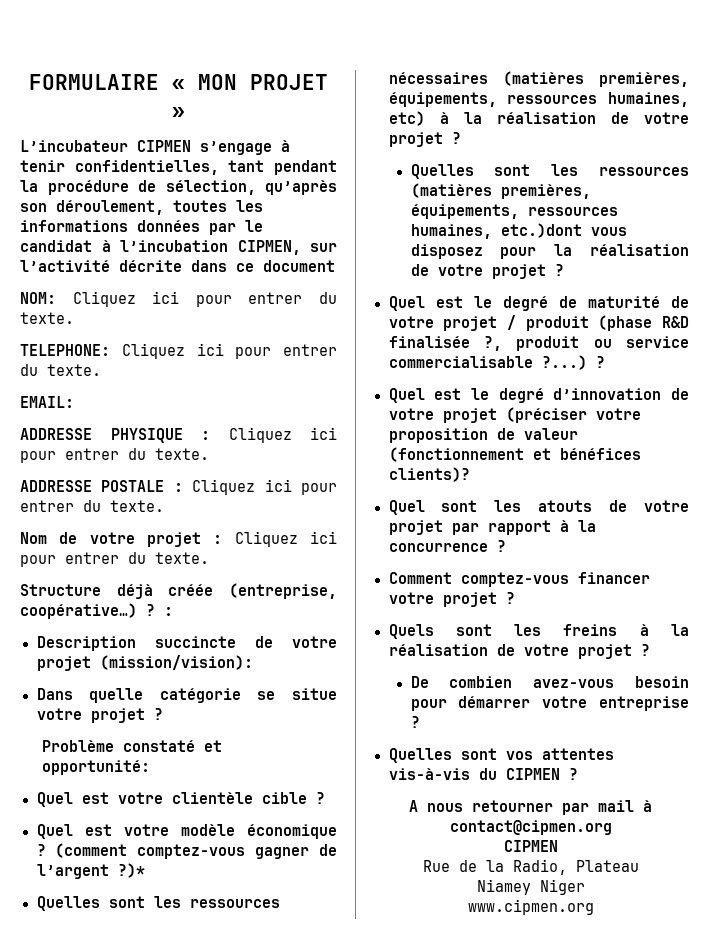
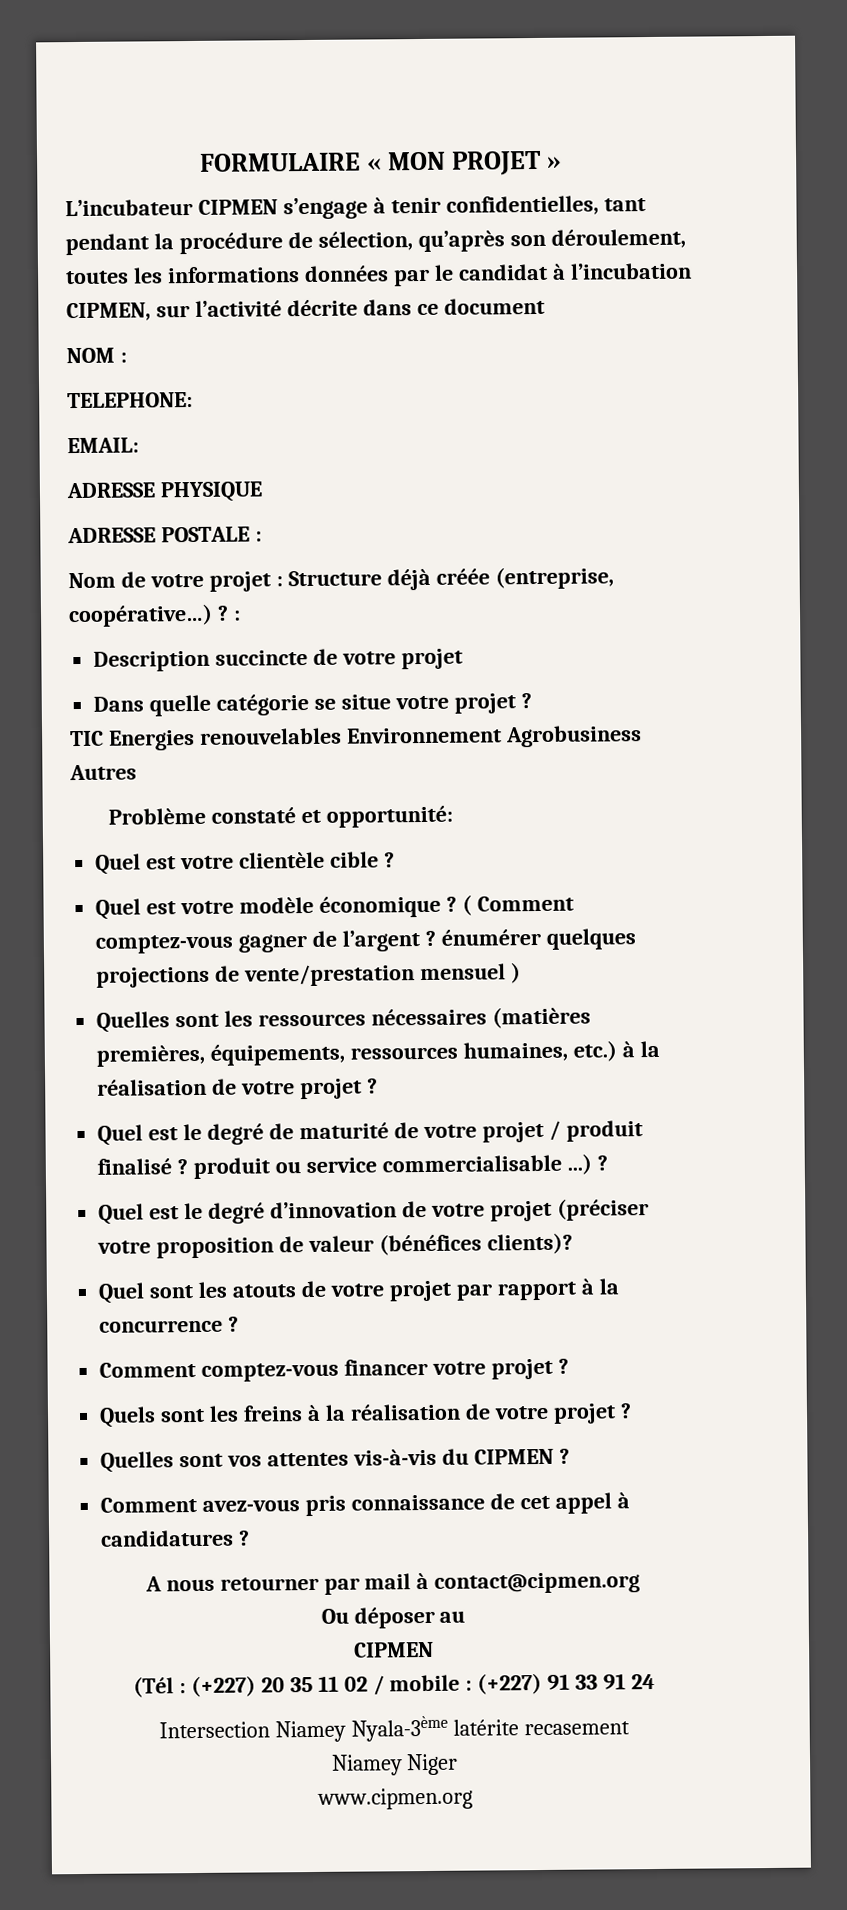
- NOM: Cliquez ici pour entrer du texte.
- TELEPHONE: Cliquez ici pour entrer du texte.
+ NOM :
+ TELEPHONE:
- ADDRESSE PHYSIQUE : Cliquez ici pour entrer du texte.
- ADDRESSE POSTALE : Cliquez ici pour entrer du texte.
+ ADRESSE PHYSIQUE
+ ADRESSE POSTALE :
- Nom de votre projet : Cliquez ici pour entrer du texte.
- Structure déjà créée (entreprise, coopérative…)
+ Nom de votre projet : Structure déjà créée (entreprise, coopérative…)
- Description succincte de votre projet (mission/vision):
+ Description succincte de votre projet
+ TIC Energies renouvelables Environnement Agrobusiness Autres
- (comment comptez-vous gagner de l’argent ?)*
+ ( Comment comptez-vous gagner de l’argent ? énumérer quelques projections de vente/prestation mensuel )
- Quelles sont les ressources nécessaires (matières premières, équipements, ressources humaines, etc) à la réalisation de votre projet ?
- Quelles sont les ressources (matières premières, équipements, ressources humaines, etc.)dont vous disposez pour la réalisation de votre projet ?
+ Quelles sont les ressources nécessaires (matières premières, équipements, ressources humaines, etc.) à la réalisation de votre projet ?
- Quel est le degré de maturité de votre projet / produit (phase R&D finalisée ?, produit ou service commercialisable ?...)
+ Quel est le degré de maturité de votre projet / produit finalisé ? produit ou service commercialisable ...)
- Quel est le degré d’innovation de votre projet (préciser votre proposition de valeur (fonctionnement et bénéfices clients)?
+ Quel est le degré d’innovation de votre projet (préciser votre proposition de valeur (bénéfices clients)?
- De combien avez-vous besoin pour démarrer votre entreprise ?
+ Comment avez-vous pris connaissance de cet appel à candidatures ?
  A nous retourner par mail à contact@cipmen.org
+ Ou déposer au
  CIPMEN
- Rue de la Radio, Plateau
+ (Tél : (+227) 20 35 11 02 / mobile : (+227) 91 33 91 24
+ Intersection Niamey Nyala-3ème latérite recasement

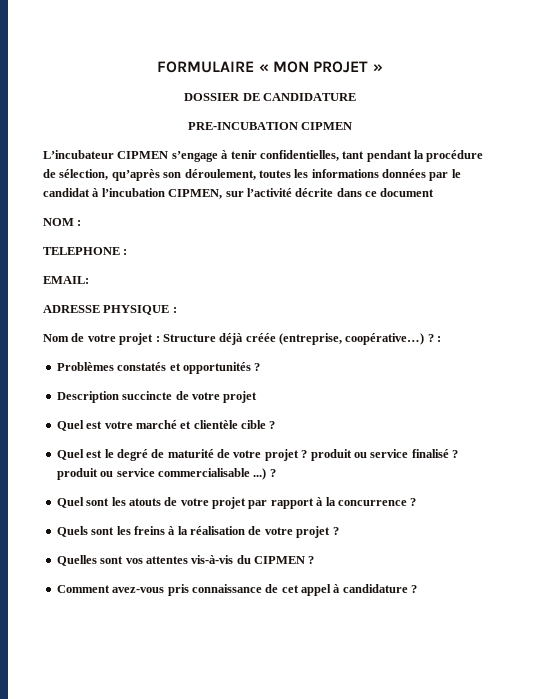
+ DOSSIER DE CANDIDATURE
+ PRE-INCUBATION CIPMEN
- TELEPHONE:
+ TELEPHONE :
- ADRESSE PHYSIQUE
- ADRESSE POSTALE :
+ ADRESSE PHYSIQUE :
+ Problèmes constatés et opportunités ?
- Dans quelle catégorie se situe votre projet ?
- TIC Energies renouvelables Environnement Agrobusiness Autres
- Problème constaté et opportunité:
- Quel est votre clientèle cible ?
+ Quel est votre marché et clientèle cible ?
- Quel est votre modèle économique ? ( Comment comptez-vous gagner de l’argent ? énumérer quelques projections de vente/prestation mensuel )
- Quelles sont les ressources nécessaires (matières premières, équipements, ressources humaines, etc.) à la réalisation de votre projet ?
- Quel est le degré de maturité de votre projet / produit finalisé ? produit ou service commercialisable ...)
+ Quel est le degré de maturité de votre projet ? produit ou service finalisé ? produit ou service commercialisable ...)
- Quel est le degré d’innovation de votre projet (préciser votre proposition de valeur (bénéfices clients)?
- Comment comptez-vous financer votre projet ?
- Comment avez-vous pris connaissance de cet appel à candidatures ?
- A nous retourner par mail à contact@cipmen.org
- Ou déposer au
- CIPMEN
- (Tél : (+227) 20 35 11 02 / mobile : (+227) 91 33 91 24
- Intersection Niamey Nyala-3ème latérite recasement
- Niamey Niger
- www.cipmen.org
+ Comment avez-vous pris connaissance de cet appel à candidature ?

